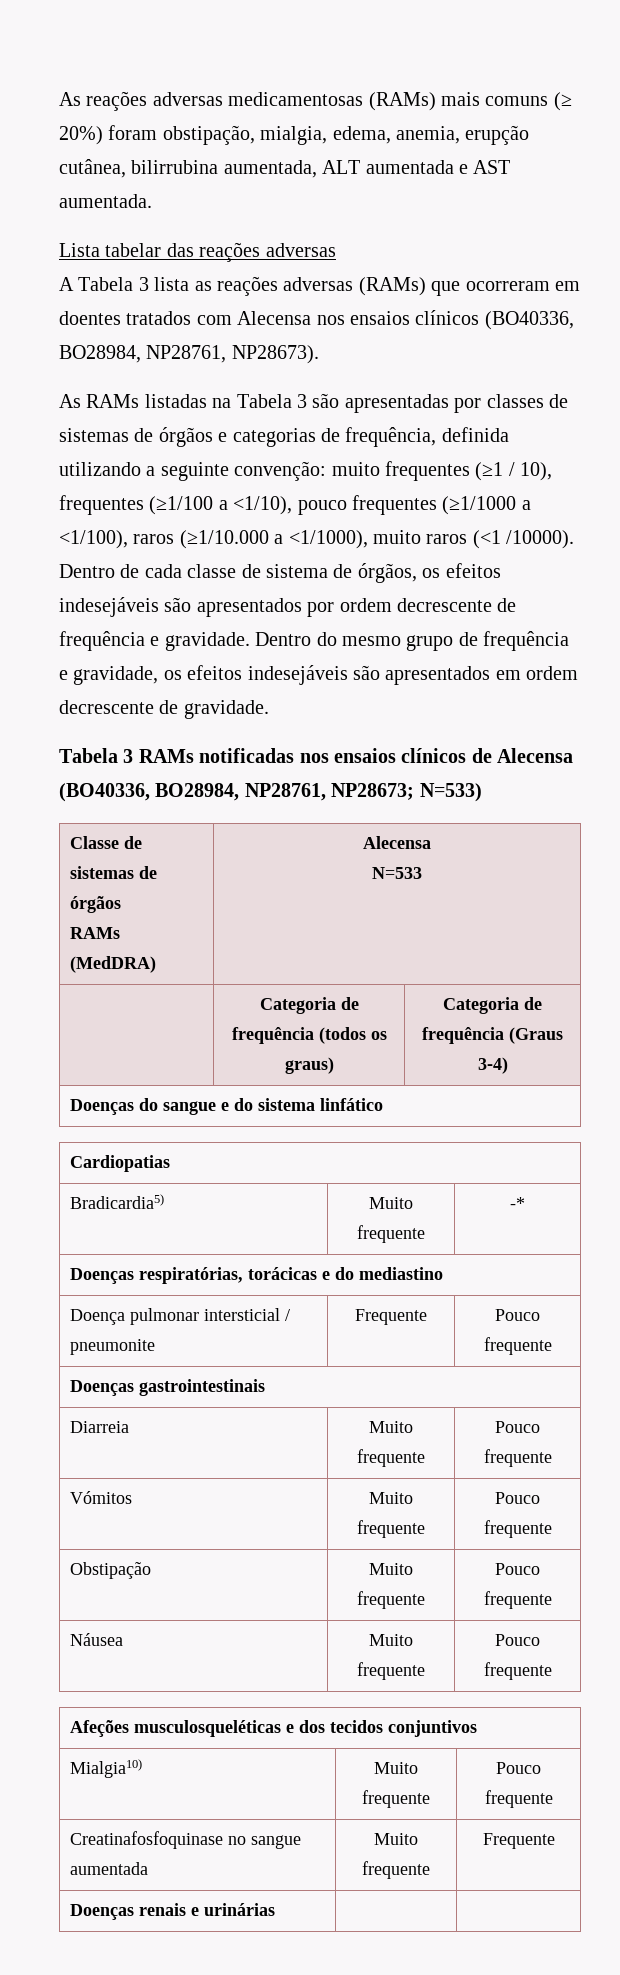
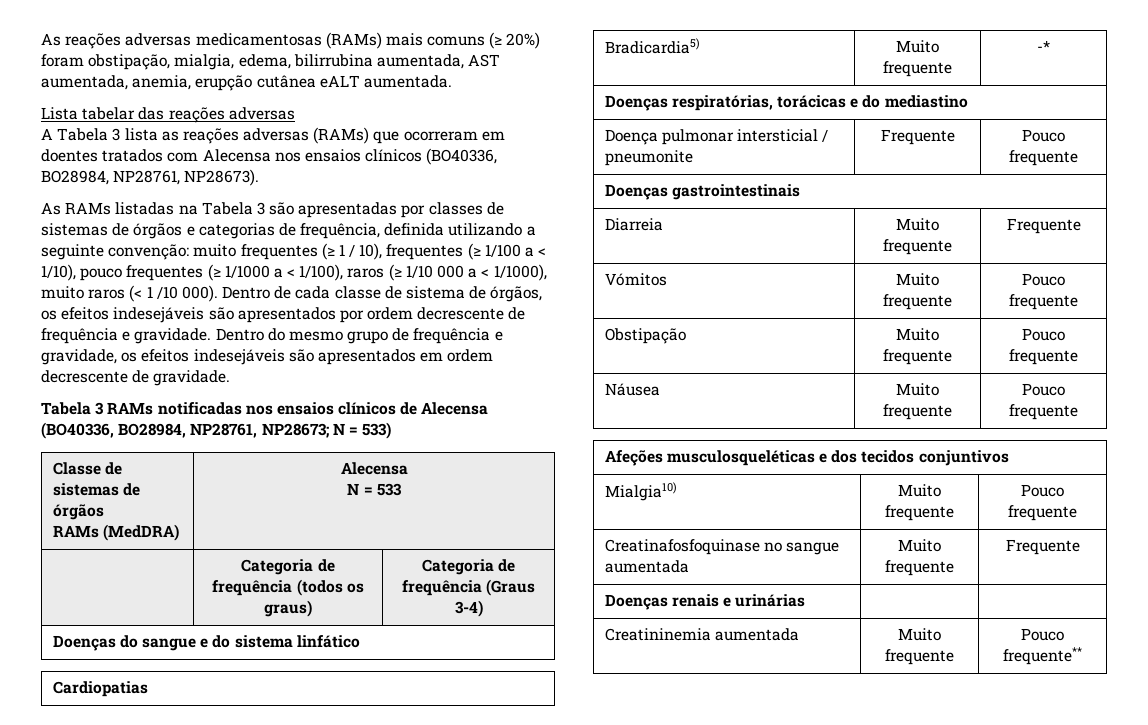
- As reações adversas medicamentosas (RAMs) mais comuns (≥ 20%) foram obstipação, mialgia, edema, anemia, erupção cutânea, bilirrubina aumentada, ALT aumentada e AST aumentada.
+ As reações adversas medicamentosas (RAMs) mais comuns (≥ 20%) foram obstipação, mialgia, edema, bilirrubina aumentada, AST aumentada, anemia, erupção cutânea eALT aumentada.
- As RAMs listadas na Tabela 3 são apresentadas por classes de sistemas de órgãos e categorias de frequência, definida utilizando a seguinte convenção: muito frequentes (≥1 / 10), frequentes (≥1/100 a <1/10), pouco frequentes (≥1/1000 a <1/100), raros (≥1/10.000 a <1/1000), muito raros (<1 /10000).
+ As RAMs listadas na Tabela 3 são apresentadas por classes de sistemas de órgãos e categorias de frequência, definida utilizando a seguinte convenção: muito frequentes (≥ 1 / 10), frequentes (≥ 1/100 a < 1/10), pouco frequentes (≥ 1/1000 a < 1/100), raros (≥ 1/10 000 a < 1/1000), muito raros (< 1 /10 000).
- Tabela 3 RAMs notificadas nos ensaios clínicos de Alecensa (BO40336, BO28984, NP28761, NP28673; N=533)
+ Tabela 3 RAMs notificadas nos ensaios clínicos de Alecensa (BO40336, BO28984, NP28761, NP28673; N = 533)
  Classe de sistemas de órgãos
  RAMs (MedDRA) | Alecensa
- N=533
+ N = 533
- Diarreia | Muito frequente | Pouco frequente
+ Diarreia | Muito frequente | Frequente
+ Creatininemia aumentada | Muito frequente | Pouco frequente**

